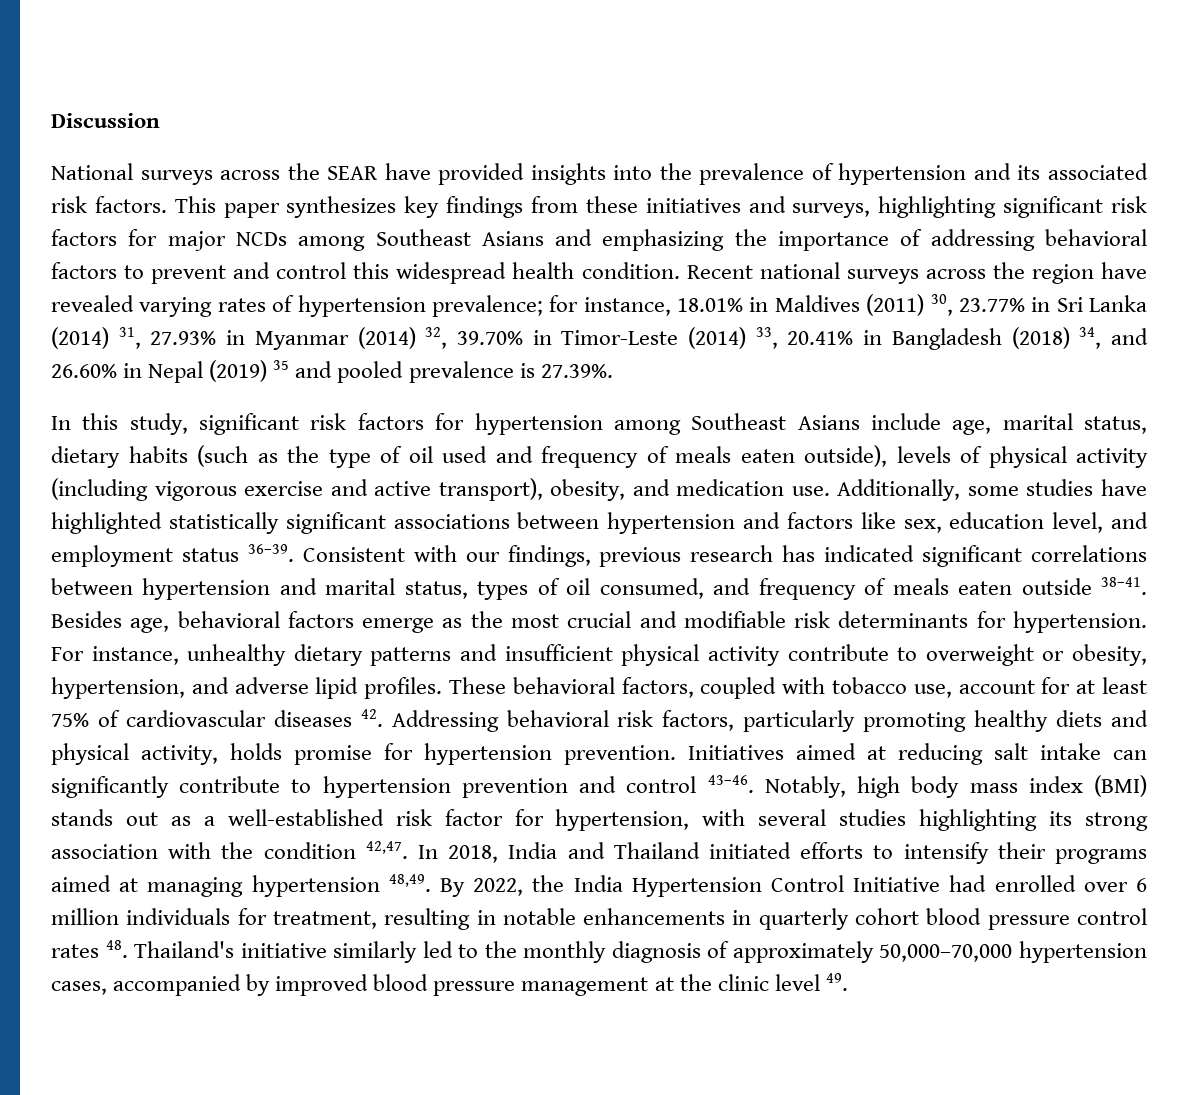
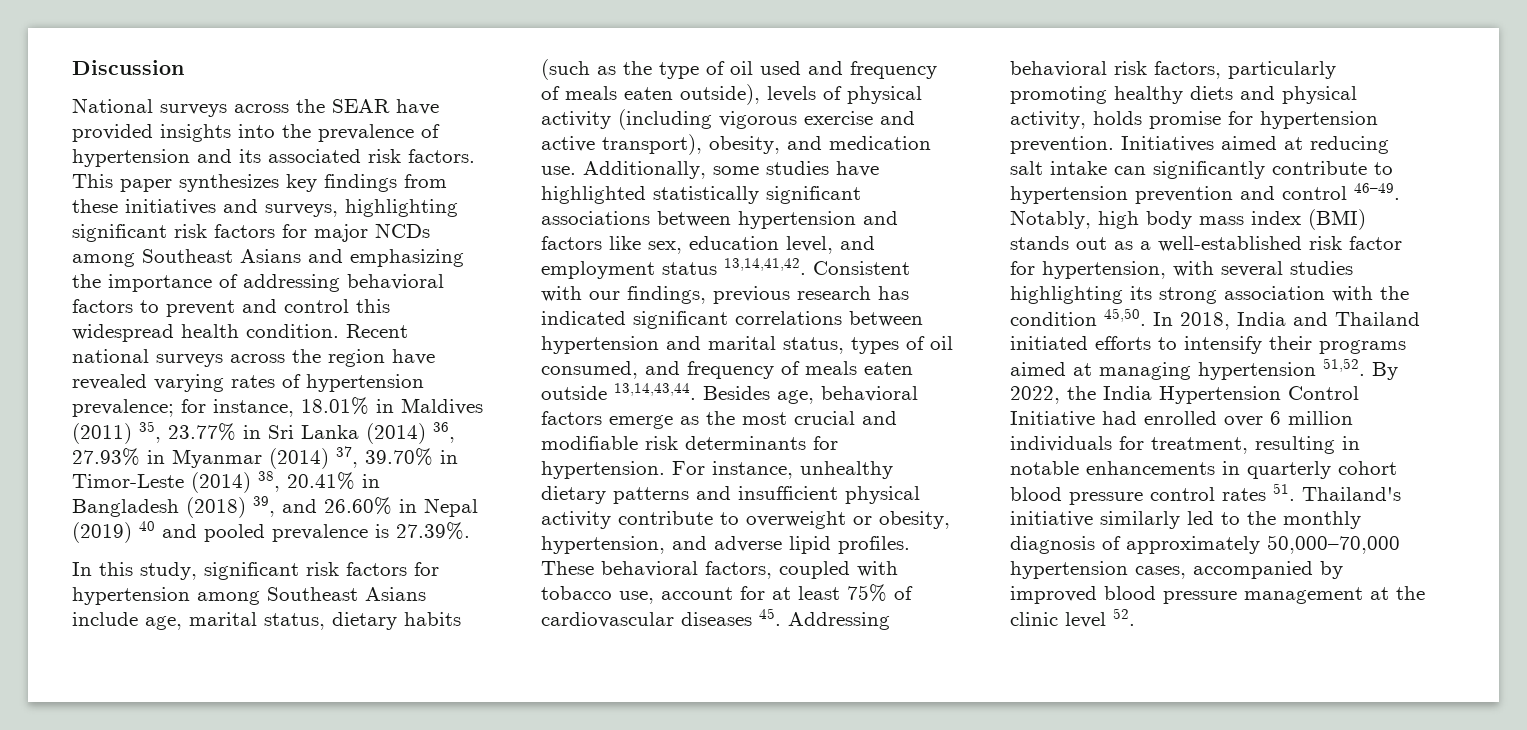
- Recent national surveys across the region have revealed varying rates of hypertension prevalence; for instance, 18.01% in Maldives (2011) 30, 23.77% in Sri Lanka (2014) 31, 27.93% in Myanmar (2014) 32, 39.70% in Timor-Leste (2014) 33, 20.41% in Bangladesh (2018) 34, and 26.60% in Nepal (2019) 35 and pooled prevalence is 27.39%.
+ Recent national surveys across the region have revealed varying rates of hypertension prevalence; for instance, 18.01% in Maldives (2011) 35, 23.77% in Sri Lanka (2014) 36, 27.93% in Myanmar (2014) 37, 39.70% in Timor-Leste (2014) 38, 20.41% in Bangladesh (2018) 39, and 26.60% in Nepal (2019) 40 and pooled prevalence is 27.39%.
- Additionally, some studies have highlighted statistically significant associations between hypertension and factors like sex, education level, and employment status 36–39.
+ Additionally, some studies have highlighted statistically significant associations between hypertension and factors like sex, education level, and employment status 13,14,41,42.
- Consistent with our findings, previous research has indicated significant correlations between hypertension and marital status, types of oil consumed, and frequency of meals eaten outside 38–41.
+ Consistent with our findings, previous research has indicated significant correlations between hypertension and marital status, types of oil consumed, and frequency of meals eaten outside 13,14,43,44.
- These behavioral factors, coupled with tobacco use, account for at least 75% of cardiovascular diseases 42. Addressing behavioral risk factors, particularly promoting healthy diets and physical activity, holds promise for hypertension prevention.
+ These behavioral factors, coupled with tobacco use, account for at least 75% of cardiovascular diseases 45. Addressing behavioral risk factors, particularly promoting healthy diets and physical activity, holds promise for hypertension prevention.
- Initiatives aimed at reducing salt intake can significantly contribute to hypertension prevention and control 43–46.
+ Initiatives aimed at reducing salt intake can significantly contribute to hypertension prevention and control 46–49.
- Notably, high body mass index (BMI) stands out as a well-established risk factor for hypertension, with several studies highlighting its strong association with the condition 42,47.
+ Notably, high body mass index (BMI) stands out as a well-established risk factor for hypertension, with several studies highlighting its strong association with the condition 45,50.
- In 2018, India and Thailand initiated efforts to intensify their programs aimed at managing hypertension 48,49.
+ In 2018, India and Thailand initiated efforts to intensify their programs aimed at managing hypertension 51,52.
- By 2022, the India Hypertension Control Initiative had enrolled over 6 million individuals for treatment, resulting in notable enhancements in quarterly cohort blood pressure control rates 48. Thailand's initiative similarly led to the monthly diagnosis of approximately 50,000–70,000 hypertension cases, accompanied by improved blood pressure management at the clinic level 49.
+ By 2022, the India Hypertension Control Initiative had enrolled over 6 million individuals for treatment, resulting in notable enhancements in quarterly cohort blood pressure control rates 51. Thailand's initiative similarly led to the monthly diagnosis of approximately 50,000–70,000 hypertension cases, accompanied by improved blood pressure management at the clinic level 52.

